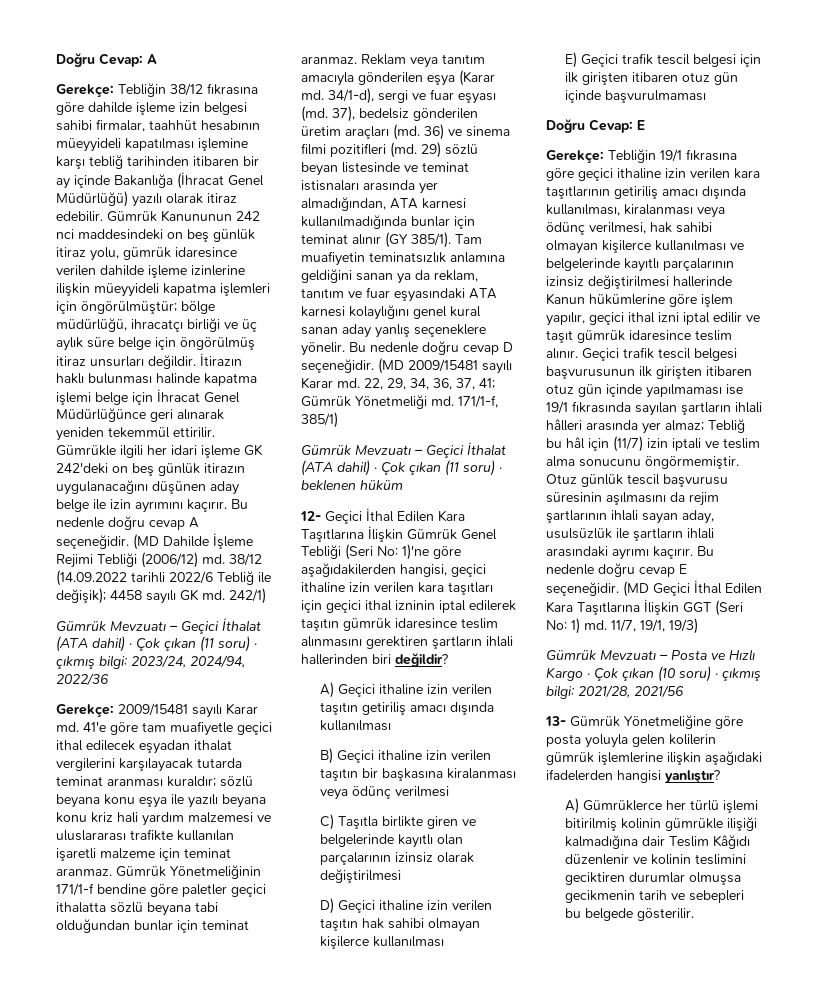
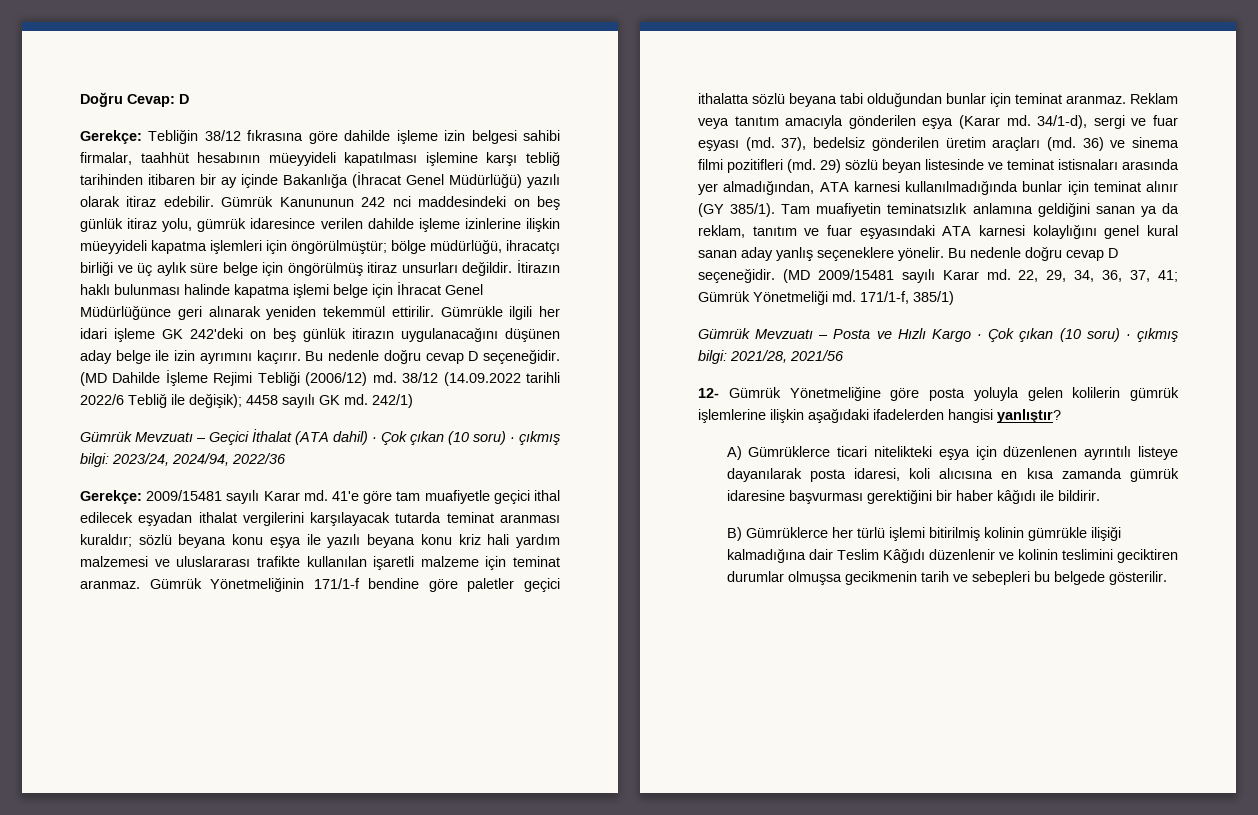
- Doğru Cevap: A
+ Doğru Cevap: D
- Gümrükle ilgili her idari işleme GK 242'deki on beş günlük itirazın uygulanacağını düşünen aday belge ile izin ayrımını kaçırır. Bu nedenle doğru cevap A seçeneğidir.
+ Gümrükle ilgili her idari işleme GK 242'deki on beş günlük itirazın uygulanacağını düşünen aday belge ile izin ayrımını kaçırır. Bu nedenle doğru cevap D seçeneğidir.
- Gümrük Mevzuatı – Geçici İthalat (ATA dahil) · Çok çıkan (11 soru) · çıkmış bilgi: 2023/24, 2024/94, 2022/36
+ Gümrük Mevzuatı – Geçici İthalat (ATA dahil) · Çok çıkan (10 soru) · çıkmış bilgi: 2023/24, 2024/94, 2022/36
- Gümrük Mevzuatı – Geçici İthalat (ATA dahil) · Çok çıkan (11 soru) · beklenen hüküm
- 12- Geçici İthal Edilen Kara Taşıtlarına İlişkin Gümrük Genel Tebliği (Seri No: 1)'ne göre aşağıdakilerden hangisi, geçici ithaline izin verilen kara taşıtları için geçici ithal izninin iptal edilerek taşıtın gümrük idaresince teslim alınmasını gerektiren şartların ihlali hallerinden biri değildir?
- A) Geçici ithaline izin verilen taşıtın getiriliş amacı dışında kullanılması
- B) Geçici ithaline izin verilen taşıtın bir başkasına kiralanması veya ödünç verilmesi
- C) Taşıtla birlikte giren ve belgelerinde kayıtlı olan parçalarının izinsiz olarak değiştirilmesi
- D) Geçici ithaline izin verilen taşıtın hak sahibi olmayan kişilerce kullanılması
- E) Geçici trafik tescil belgesi için ilk girişten itibaren otuz gün içinde başvurulmaması
- Doğru Cevap: E
- Gerekçe: Tebliğin 19/1 fıkrasına göre geçici ithaline izin verilen kara taşıtlarının getiriliş amacı dışında kullanılması, kiralanması veya ödünç verilmesi, hak sahibi olmayan kişilerce kullanılması ve belgelerinde kayıtlı parçalarının izinsiz değiştirilmesi hallerinde Kanun hükümlerine göre işlem yapılır, geçici ithal izni iptal edilir ve taşıt gümrük idaresince teslim alınır. Geçici trafik tescil belgesi başvurusunun ilk girişten itibaren otuz gün içinde yapılmaması ise 19/1 fıkrasında sayılan şartların ihlali hâlleri arasında yer almaz; Tebliğ bu hâl için (11/7) izin iptali ve teslim alma sonucunu öngörmemiştir. Otuz günlük tescil başvurusu süresinin aşılmasını da rejim şartlarının ihlali sayan aday, usulsüzlük ile şartların ihlali arasındaki ayrımı kaçırır. Bu nedenle doğru cevap E seçeneğidir. (MD Geçici İthal Edilen Kara Taşıtlarına İlişkin GGT (Seri No: 1) md. 11/7, 19/1, 19/3)
- 13- Gümrük Yönetmeliğine göre posta yoluyla gelen kolilerin gümrük işlemlerine ilişkin aşağıdaki ifadelerden hangisi yanlıştır?
+ 12- Gümrük Yönetmeliğine göre posta yoluyla gelen kolilerin gümrük işlemlerine ilişkin aşağıdaki ifadelerden hangisi yanlıştır?
- A) Gümrüklerce her türlü işlemi bitirilmiş kolinin gümrükle ilişiği kalmadığına dair Teslim Kâğıdı düzenlenir ve kolinin teslimini geciktiren durumlar olmuşsa gecikmenin tarih ve sebepleri bu belgede gösterilir.
+ A) Gümrüklerce ticari nitelikteki eşya için düzenlenen ayrıntılı listeye dayanılarak posta idaresi, koli alıcısına en kısa zamanda gümrük idaresine başvurması gerektiğini bir haber kâğıdı ile bildirir.
+ B) Gümrüklerce her türlü işlemi bitirilmiş kolinin gümrükle ilişiği kalmadığına dair Teslim Kâğıdı düzenlenir ve kolinin teslimini geciktiren durumlar olmuşsa gecikmenin tarih ve sebepleri bu belgede gösterilir.

